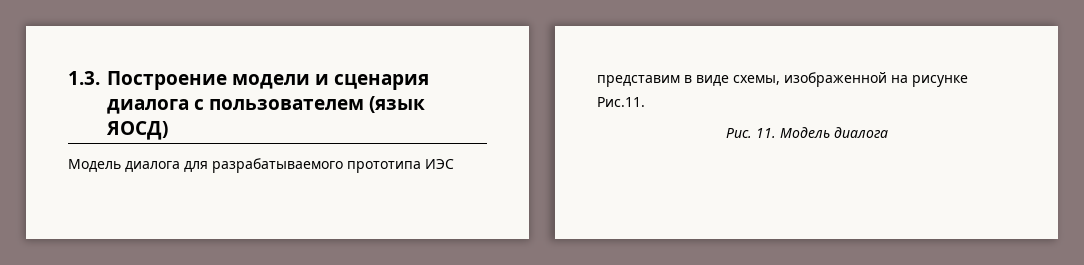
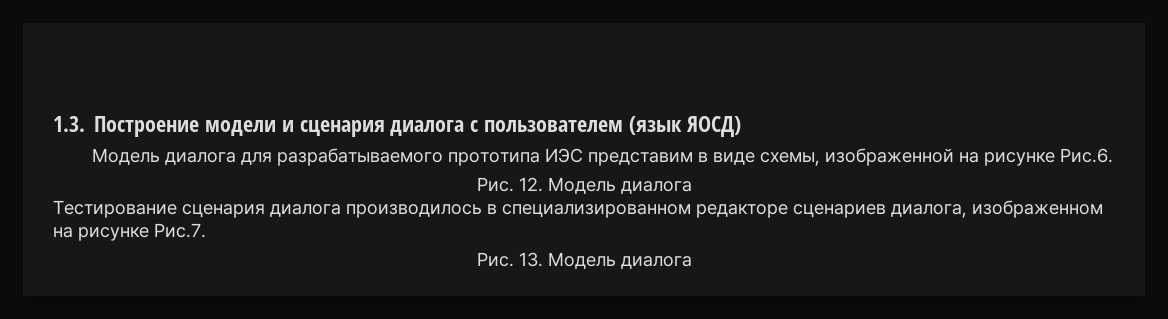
- Модель диалога для разрабатываемого прототипа ИЭС представим в виде схемы, изображенной на рисунке Рис.11.
- Рис. 11. Модель диалога
+ Модель диалога для разрабатываемого прототипа ИЭС представим в виде схемы, изображенной на рисунке Рис.6.
+ Рис. 12. Модель диалога
+ Тестирование сценария диалога производилось в специализированном редакторе сценариев диалога, изображенном на рисунке Рис.7.
+ Рис. 13. Модель диалога

